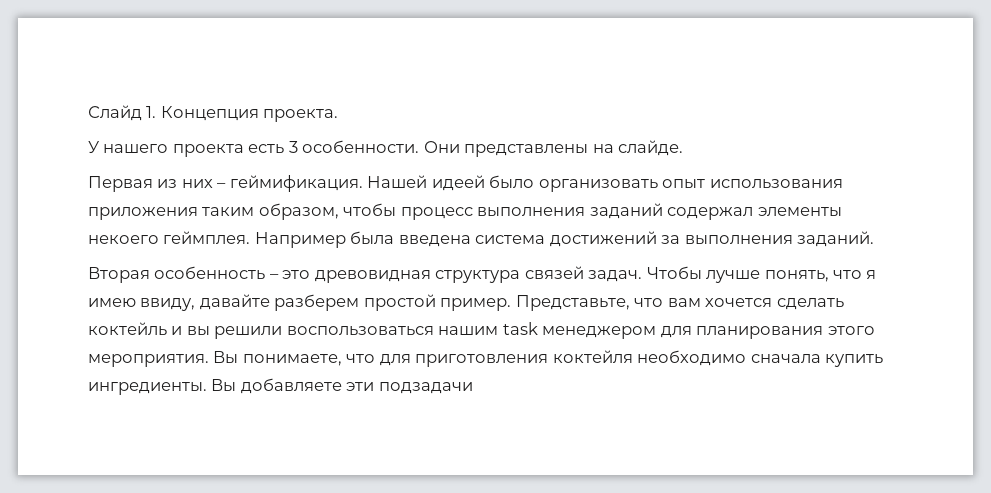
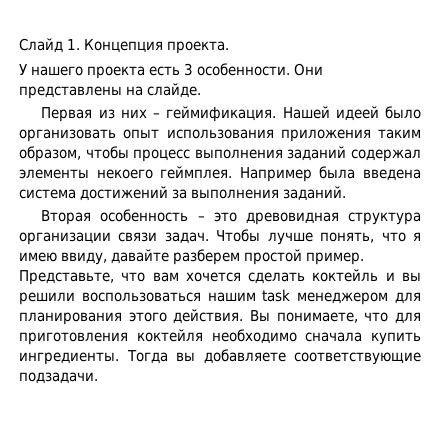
- Вторая особенность – это древовидная структура связей задач.
+ Вторая особенность – это древовидная структура организации связи задач.
- Представьте, что вам хочется сделать коктейль и вы решили воспользоваться нашим task менеджером для планирования этого мероприятия.
+ Представьте, что вам хочется сделать коктейль и вы решили воспользоваться нашим task менеджером для планирования этого действия.
- Вы добавляете эти подзадачи
+ Тогда вы добавляете соответствующие подзадачи.

